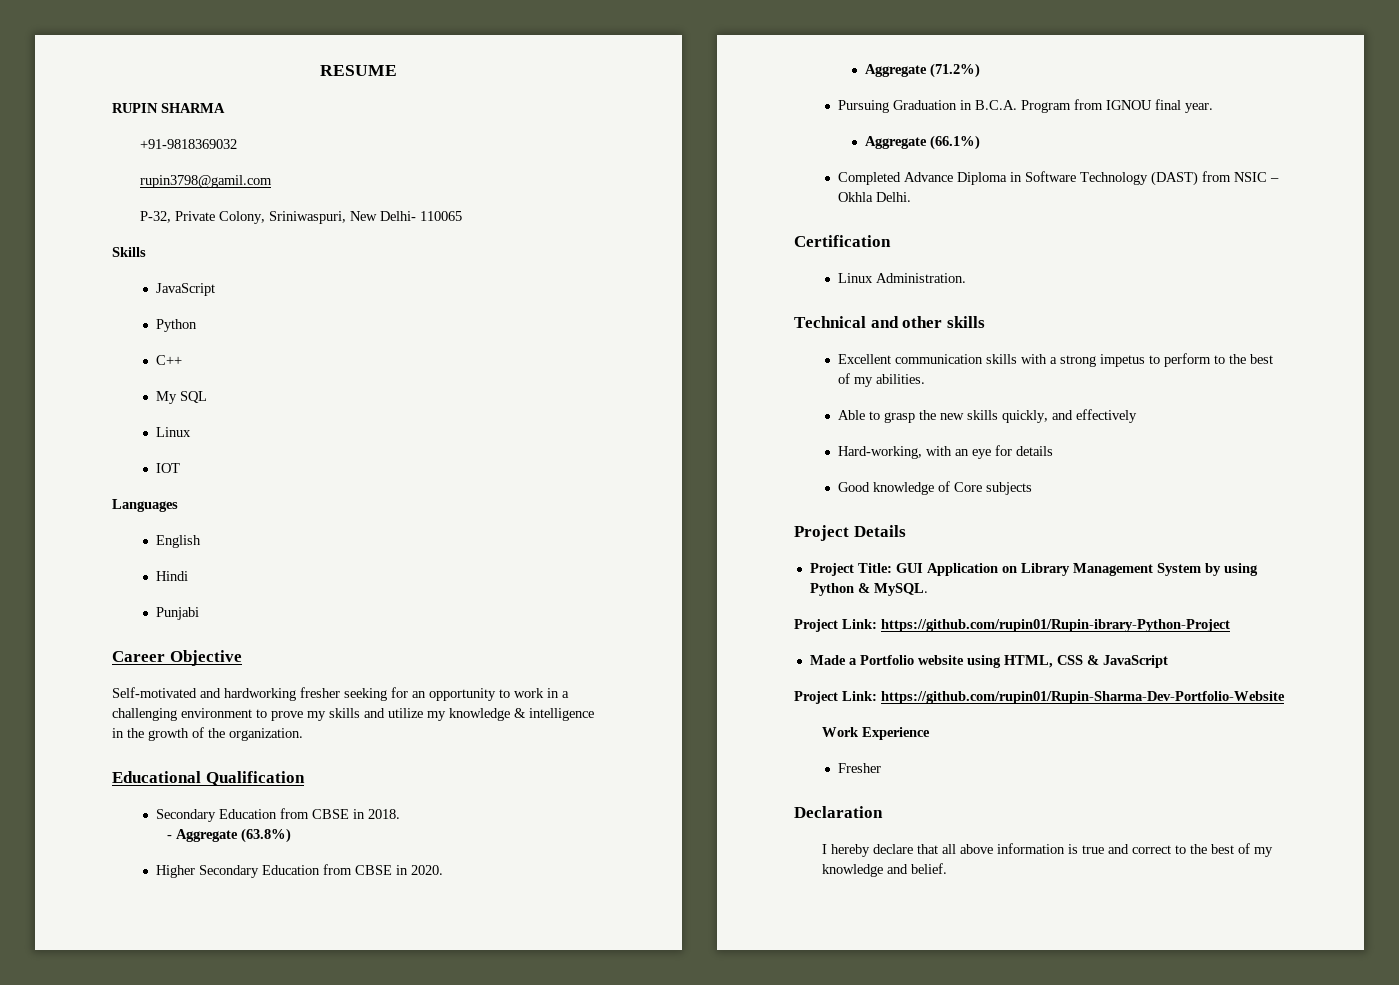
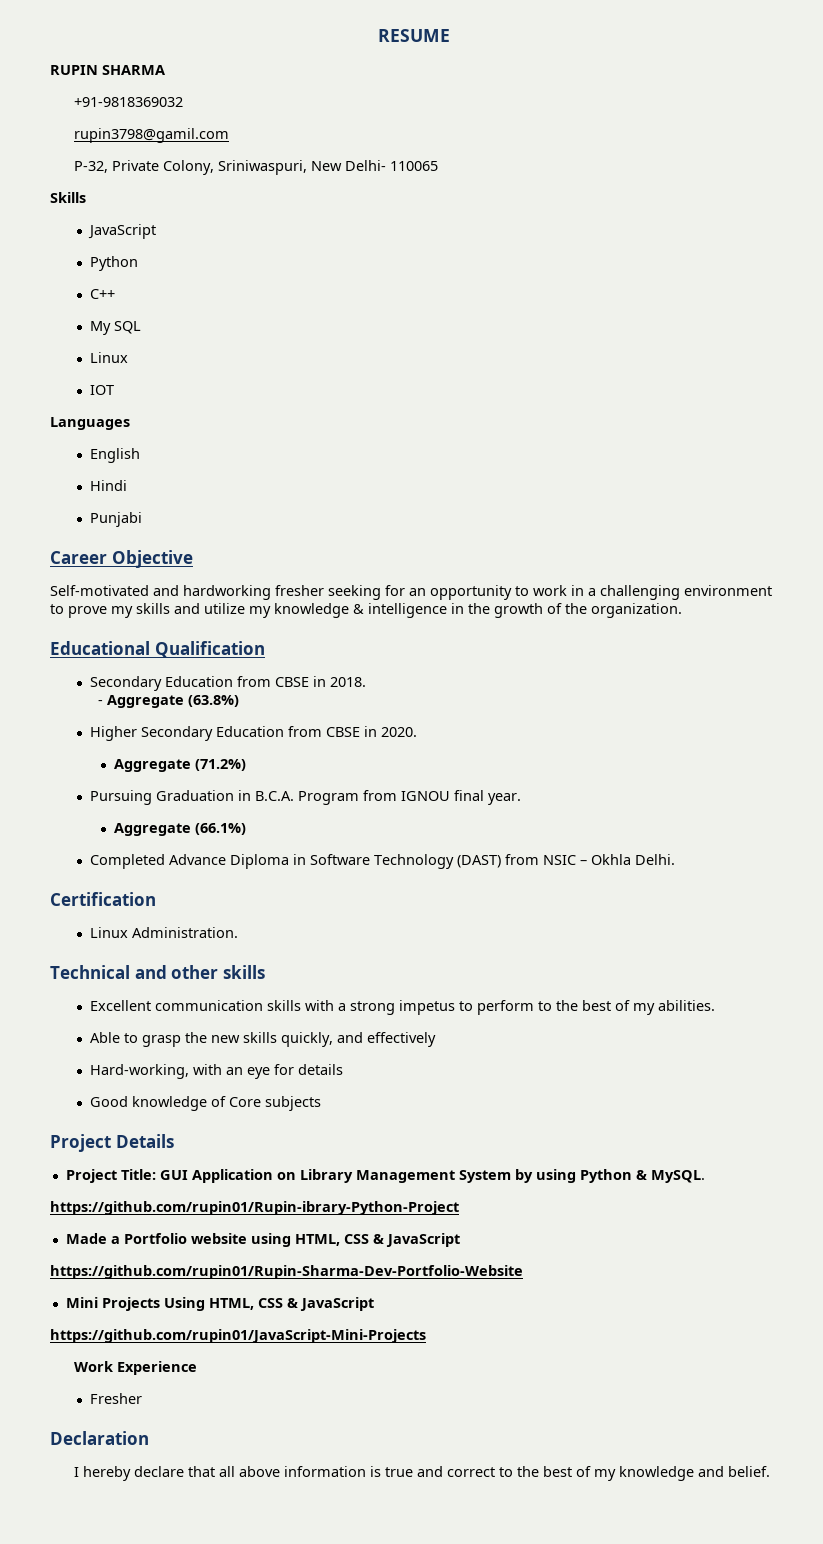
- Project Link: https://github.com/rupin01/Rupin-ibrary-Python-Project
+ https://github.com/rupin01/Rupin-ibrary-Python-Project
- Project Link: https://github.com/rupin01/Rupin-Sharma-Dev-Portfolio-Website
+ https://github.com/rupin01/Rupin-Sharma-Dev-Portfolio-Website
+ Mini Projects Using HTML, CSS & JavaScript
+ https://github.com/rupin01/JavaScript-Mini-Projects

